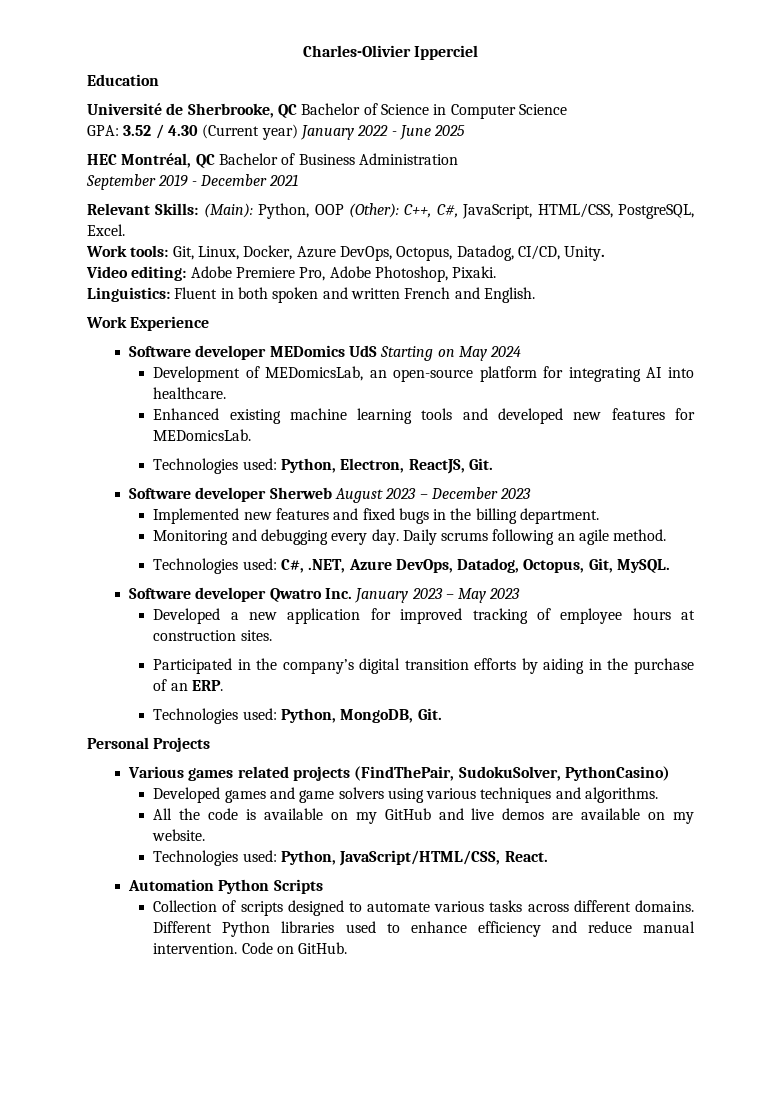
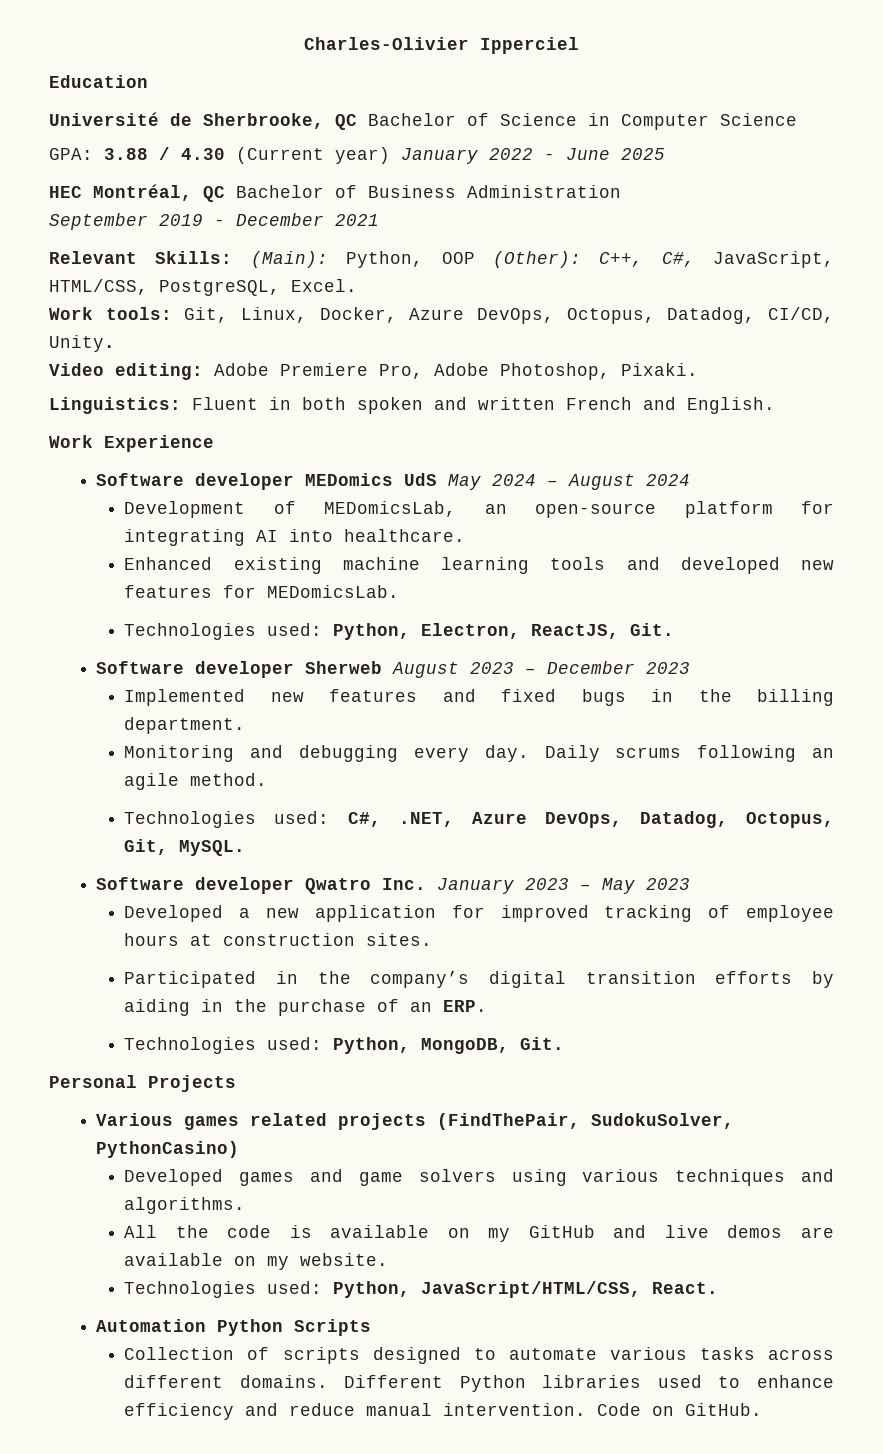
- GPA: 3.52 / 4.30 (Current year) January 2022 - June 2025
+ GPA: 3.88 / 4.30 (Current year) January 2022 - June 2025
- Software developer MEDomics UdS Starting on May 2024
+ Software developer MEDomics UdS May 2024 – August 2024

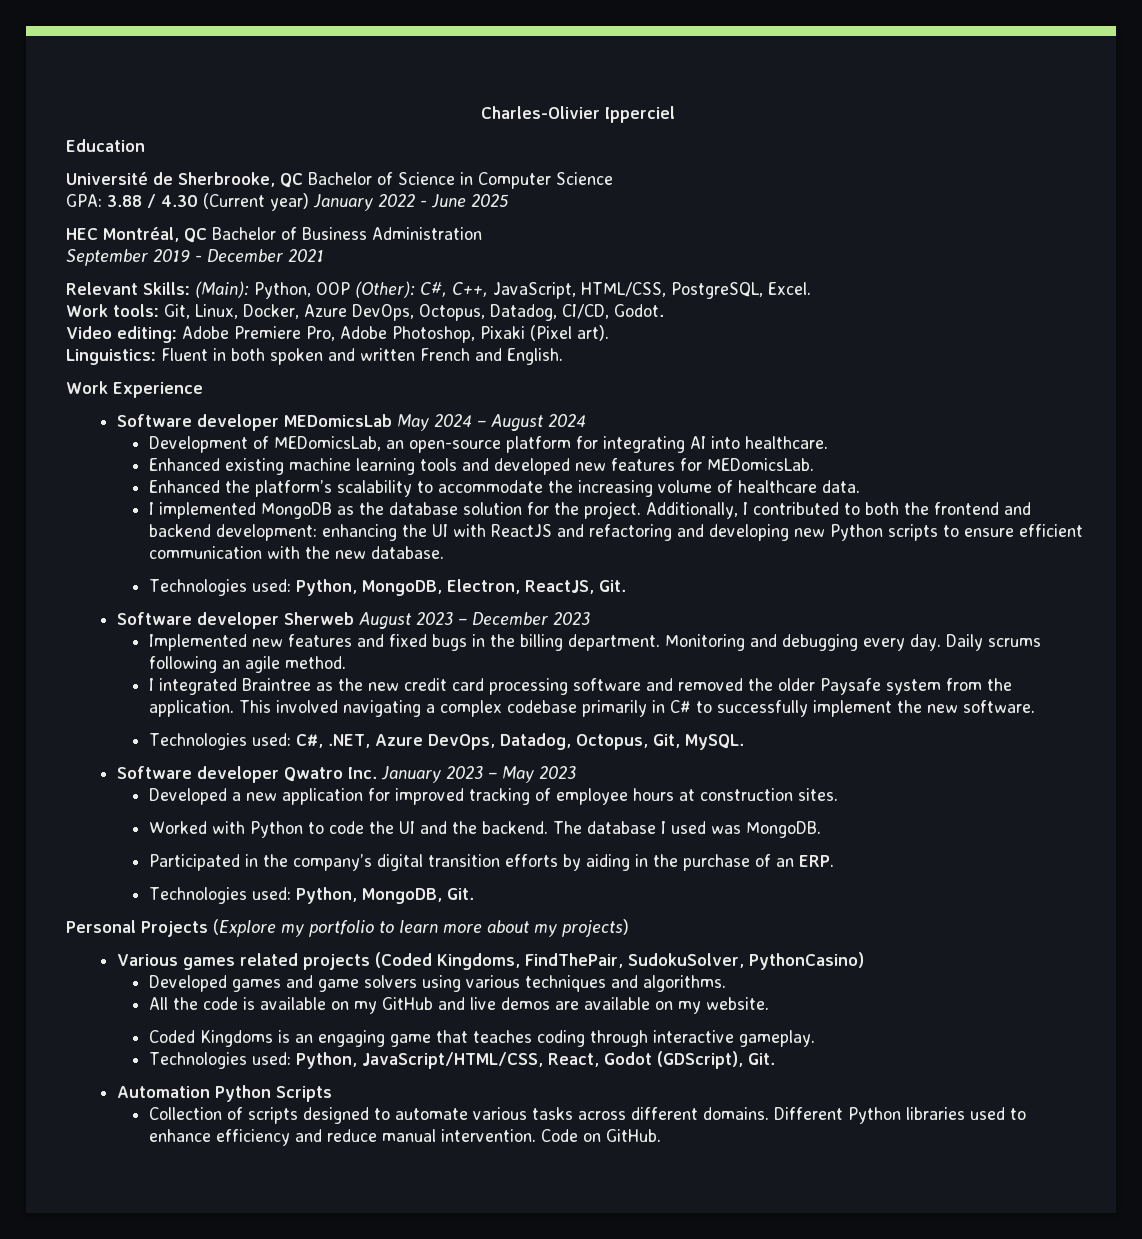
- Relevant Skills: (Main): Python, OOP (Other): C++, C#, JavaScript, HTML/CSS, PostgreSQL, Excel.
+ Relevant Skills: (Main): Python, OOP (Other): C#, C++, JavaScript, HTML/CSS, PostgreSQL, Excel.
- Work tools: Git, Linux, Docker, Azure DevOps, Octopus, Datadog, CI/CD, Unity.
+ Work tools: Git, Linux, Docker, Azure DevOps, Octopus, Datadog, CI/CD, Godot.
- Video editing: Adobe Premiere Pro, Adobe Photoshop, Pixaki.
+ Video editing: Adobe Premiere Pro, Adobe Photoshop, Pixaki (Pixel art).
- Software developer MEDomics UdS May 2024 – August 2024
+ Software developer MEDomicsLab May 2024 – August 2024
- Technologies used: Python, Electron, ReactJS, Git.
+ Enhanced the platform’s scalability to accommodate the increasing volume of healthcare data.
+ I implemented MongoDB as the database solution for the project. Additionally, I contributed to both the frontend and backend development: enhancing the UI with ReactJS and refactoring and developing new Python scripts to ensure efficient communication with the new database.
+ Technologies used: Python, MongoDB, Electron, ReactJS, Git.
- Implemented new features and fixed bugs in the billing department.
- Monitoring and debugging every day.
+ Implemented new features and fixed bugs in the billing department. Monitoring and debugging every day.
+ I integrated Braintree as the new credit card processing software and removed the older Paysafe system from the application. This involved navigating a complex codebase primarily in C# to successfully implement the new software.
+ Worked with Python to code the UI and the backend. The database I used was MongoDB.
- Personal Projects
+ Personal Projects (Explore my portfolio to learn more about my projects)
- Various games related projects (FindThePair, SudokuSolver, PythonCasino)
+ Various games related projects (Coded Kingdoms, FindThePair, SudokuSolver, PythonCasino)
+ Coded Kingdoms is an engaging game that teaches coding through interactive gameplay.
- Technologies used: Python, JavaScript/HTML/CSS, React.
+ Technologies used: Python, JavaScript/HTML/CSS, React, Godot (GDScript), Git.

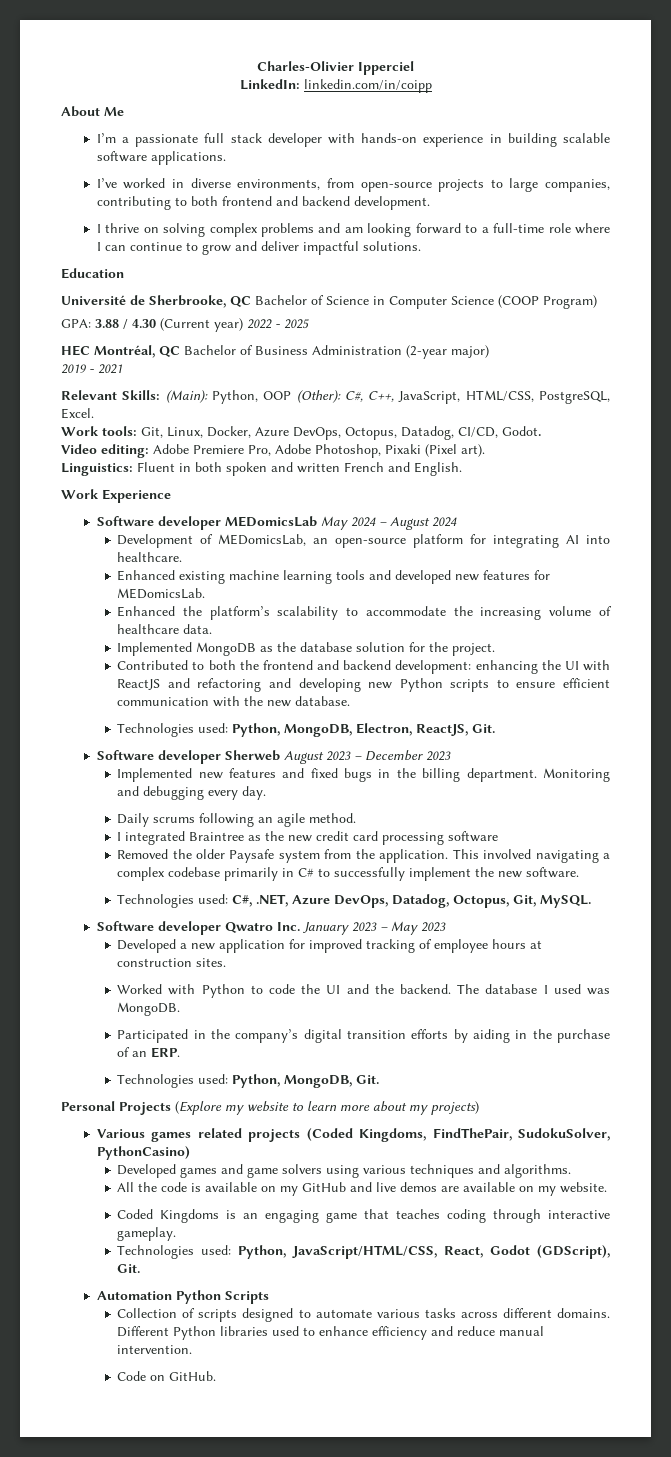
+ LinkedIn: linkedin.com/in/coipp
+ About Me
+ I’m a passionate full stack developer with hands-on experience in building scalable software applications.
+ I’ve worked in diverse environments, from open-source projects to large companies, contributing to both frontend and backend development.
+ I thrive on solving complex problems and am looking forward to a full-time role where I can continue to grow and deliver impactful solutions.
- Université de Sherbrooke, QC Bachelor of Science in Computer Science
+ Université de Sherbrooke, QC Bachelor of Science in Computer Science (COOP Program)
- GPA: 3.88 / 4.30 (Current year) January 2022 - June 2025
+ GPA: 3.88 / 4.30 (Current year) 2022 - 2025
- HEC Montréal, QC Bachelor of Business Administration
- September 2019 - December 2021
+ HEC Montréal, QC Bachelor of Business Administration (2-year major)
+ 2019 - 2021
- I implemented MongoDB as the database solution for the project. Additionally, I contributed to both the frontend and backend development: enhancing the UI with ReactJS and refactoring and developing new Python scripts to ensure efficient communication with the new database.
+ Implemented MongoDB as the database solution for the project.
+ Contributed to both the frontend and backend development: enhancing the UI with ReactJS and refactoring and developing new Python scripts to ensure efficient communication with the new database.
- Monitoring and debugging every day. Daily scrums following an agile method.
+ Monitoring and debugging every day.
+ Daily scrums following an agile method.
- I integrated Braintree as the new credit card processing software and removed the older Paysafe system from the application.
+ I integrated Braintree as the new credit card processing software
+ Removed the older Paysafe system from the application.
- Personal Projects (Explore my portfolio to learn more about my projects)
+ Personal Projects (Explore my website to learn more about my projects)
- Different Python libraries used to enhance efficiency and reduce manual intervention. Code on GitHub.
+ Different Python libraries used to enhance efficiency and reduce manual intervention.
+ Code on GitHub.

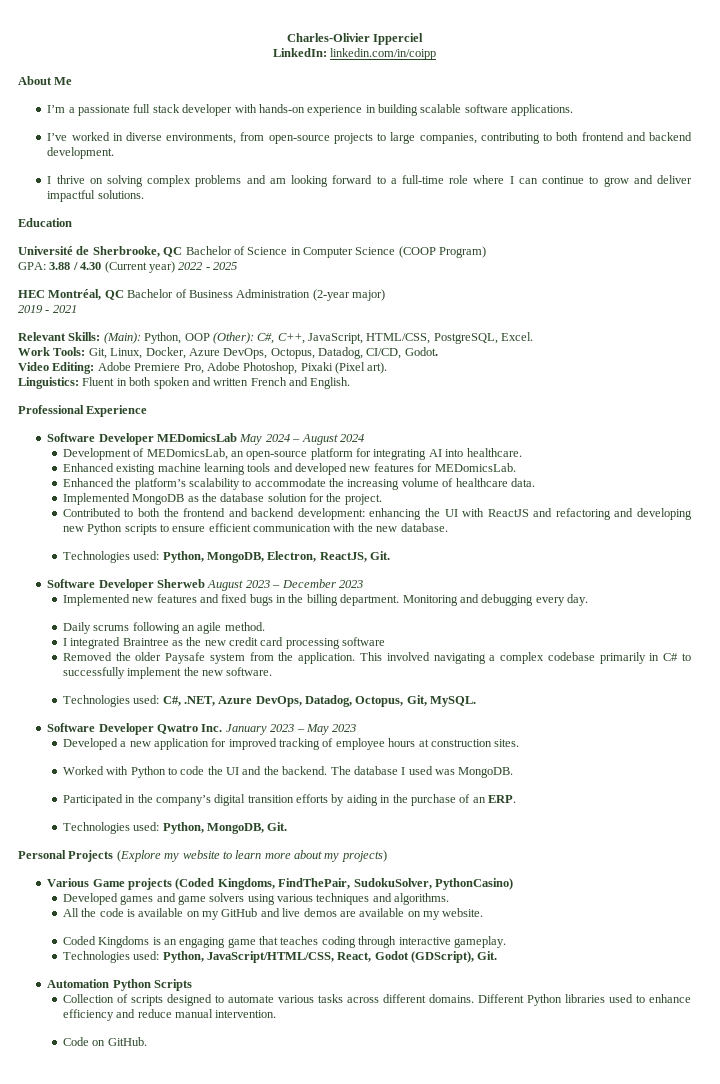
- Work tools: Git, Linux, Docker, Azure DevOps, Octopus, Datadog, CI/CD, Godot.
+ Work Tools: Git, Linux, Docker, Azure DevOps, Octopus, Datadog, CI/CD, Godot.
- Video editing: Adobe Premiere Pro, Adobe Photoshop, Pixaki (Pixel art).
+ Video Editing: Adobe Premiere Pro, Adobe Photoshop, Pixaki (Pixel art).
- Work Experience
+ Professional Experience
- Software developer MEDomicsLab May 2024 – August 2024
+ Software Developer MEDomicsLab May 2024 – August 2024
- Software developer Sherweb August 2023 – December 2023
+ Software Developer Sherweb August 2023 – December 2023
- Software developer Qwatro Inc. January 2023 – May 2023
+ Software Developer Qwatro Inc. January 2023 – May 2023
- Various games related projects (Coded Kingdoms, FindThePair, SudokuSolver, PythonCasino)
+ Various Game projects (Coded Kingdoms, FindThePair, SudokuSolver, PythonCasino)

